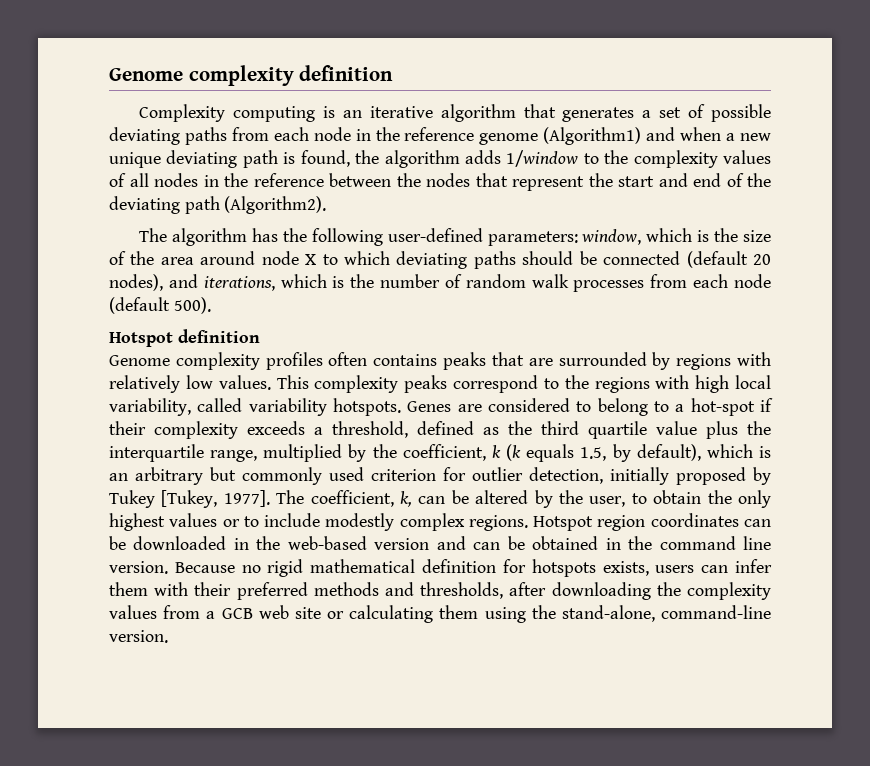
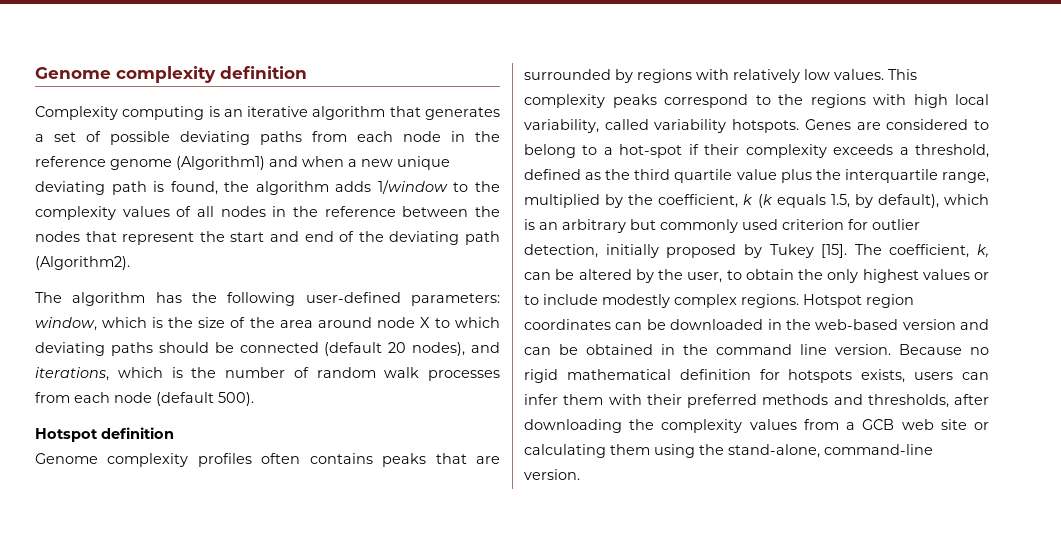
- Genes are considered to belong to a hot-spot if their complexity exceeds a threshold, defined as the third quartile value plus the interquartile range, multiplied by the coefficient, k (k equals 1.5, by default), which is an arbitrary but commonly used criterion for outlier detection, initially proposed by Tukey [Tukey, 1977].
+ Genes are considered to belong to a hot-spot if their complexity exceeds a threshold, defined as the third quartile value plus the interquartile range, multiplied by the coefficient, k (k equals 1.5, by default), which is an arbitrary but commonly used criterion for outlier detection, initially proposed by Tukey [15].

